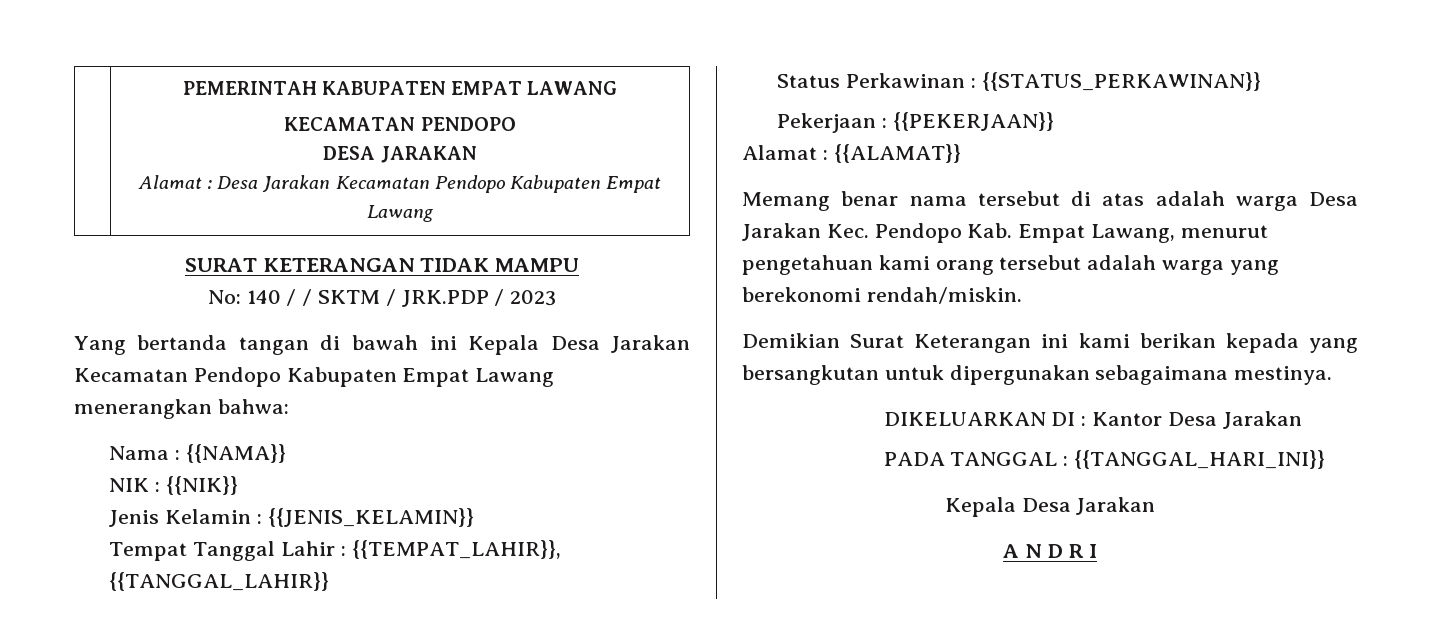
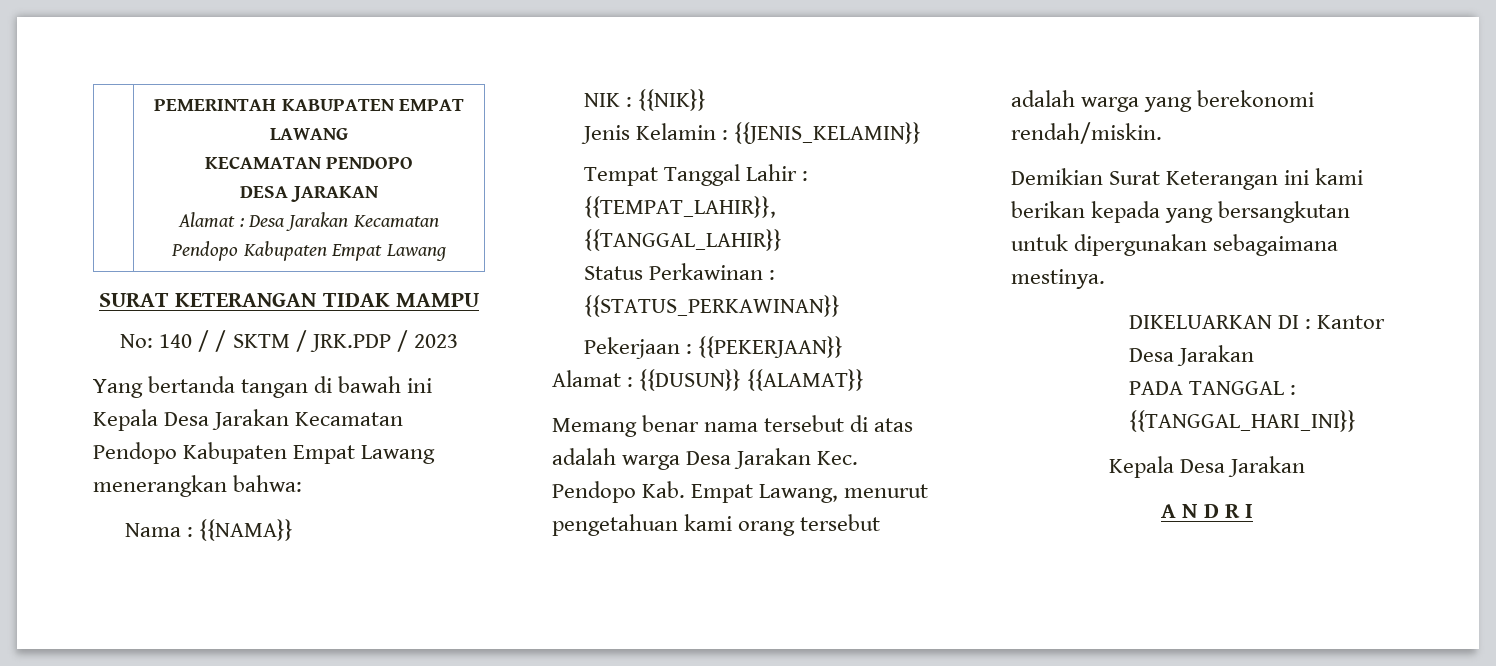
- Alamat : {{ALAMAT}}
+ Alamat : {{DUSUN}} {{ALAMAT}}

